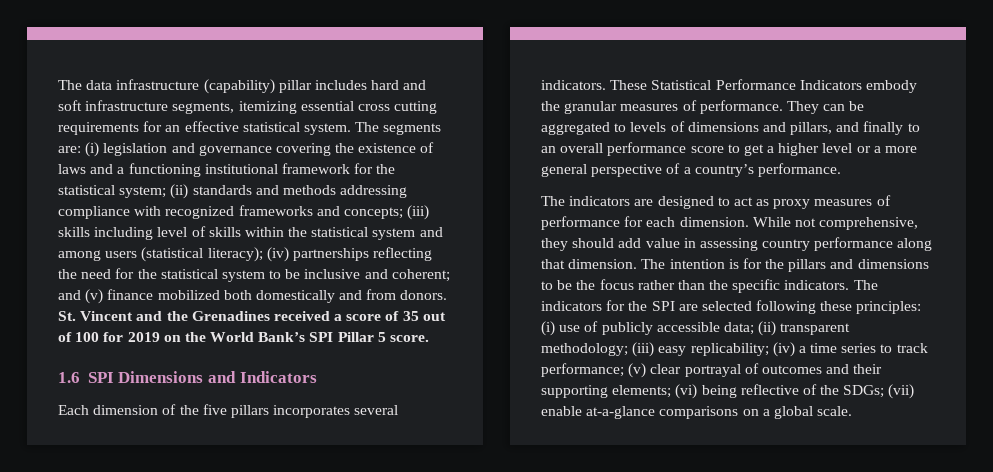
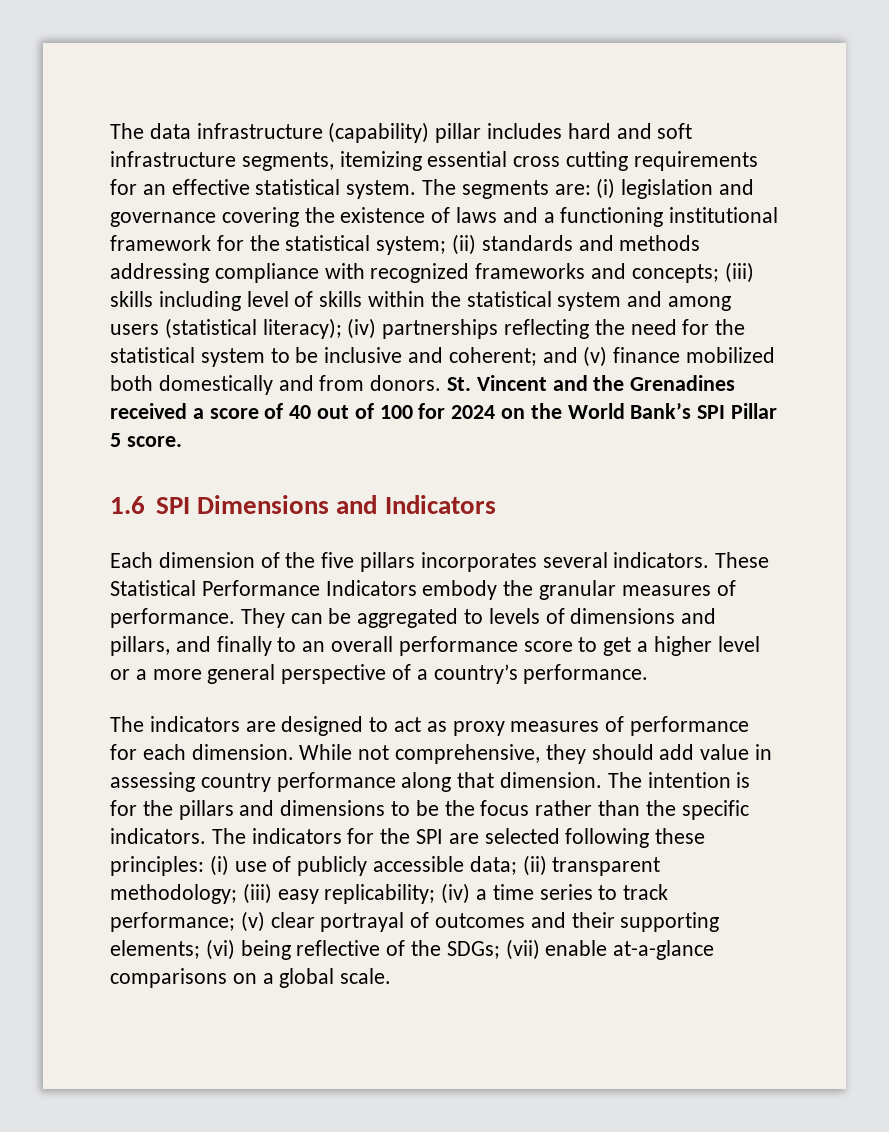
- St. Vincent and the Grenadines received a score of 35 out of 100 for 2019 on the World Bank’s SPI Pillar 5 score.
+ St. Vincent and the Grenadines received a score of 40 out of 100 for 2024 on the World Bank’s SPI Pillar 5 score.

